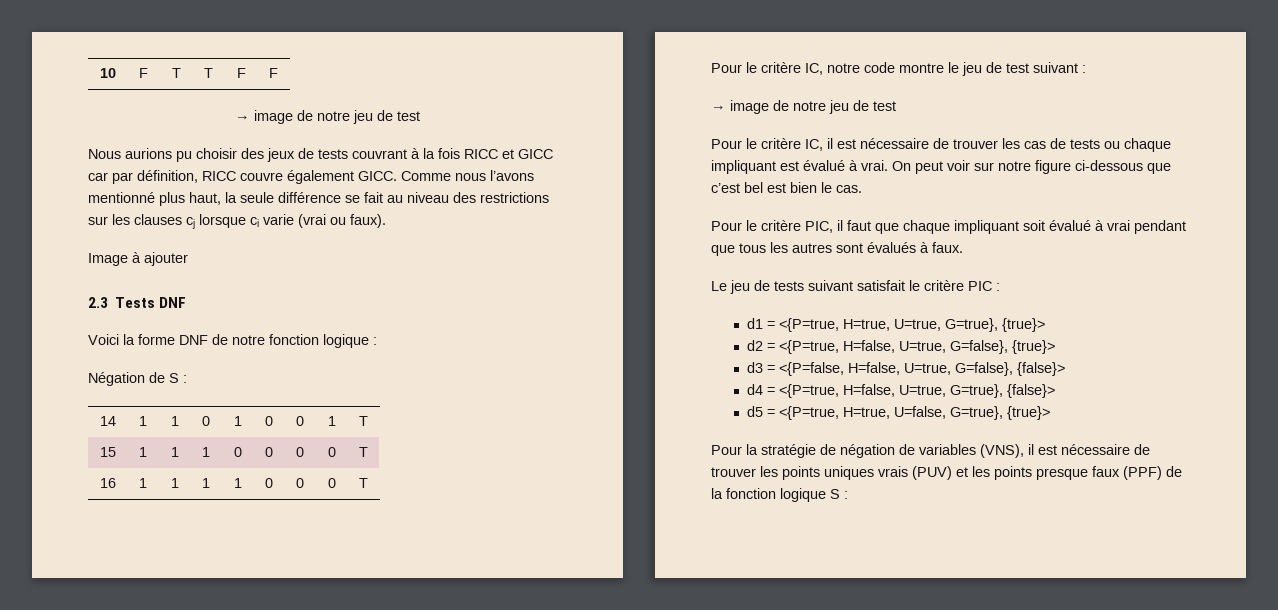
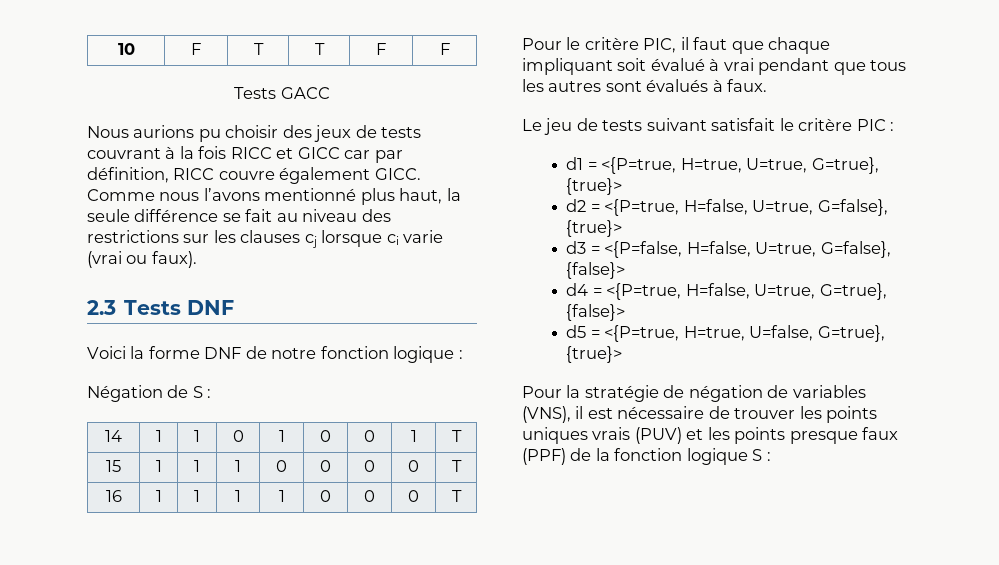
  10 | F | T | T | F | F
- → image de notre jeu de test
+ Tests GACC
- Image à ajouter
- Pour le critère IC, notre code montre le jeu de test suivant :
- → image de notre jeu de test
- Pour le critère IC, il est nécessaire de trouver les cas de tests ou chaque impliquant est évalué à vrai. On peut voir sur notre figure ci-dessous que c’est bel est bien le cas.

